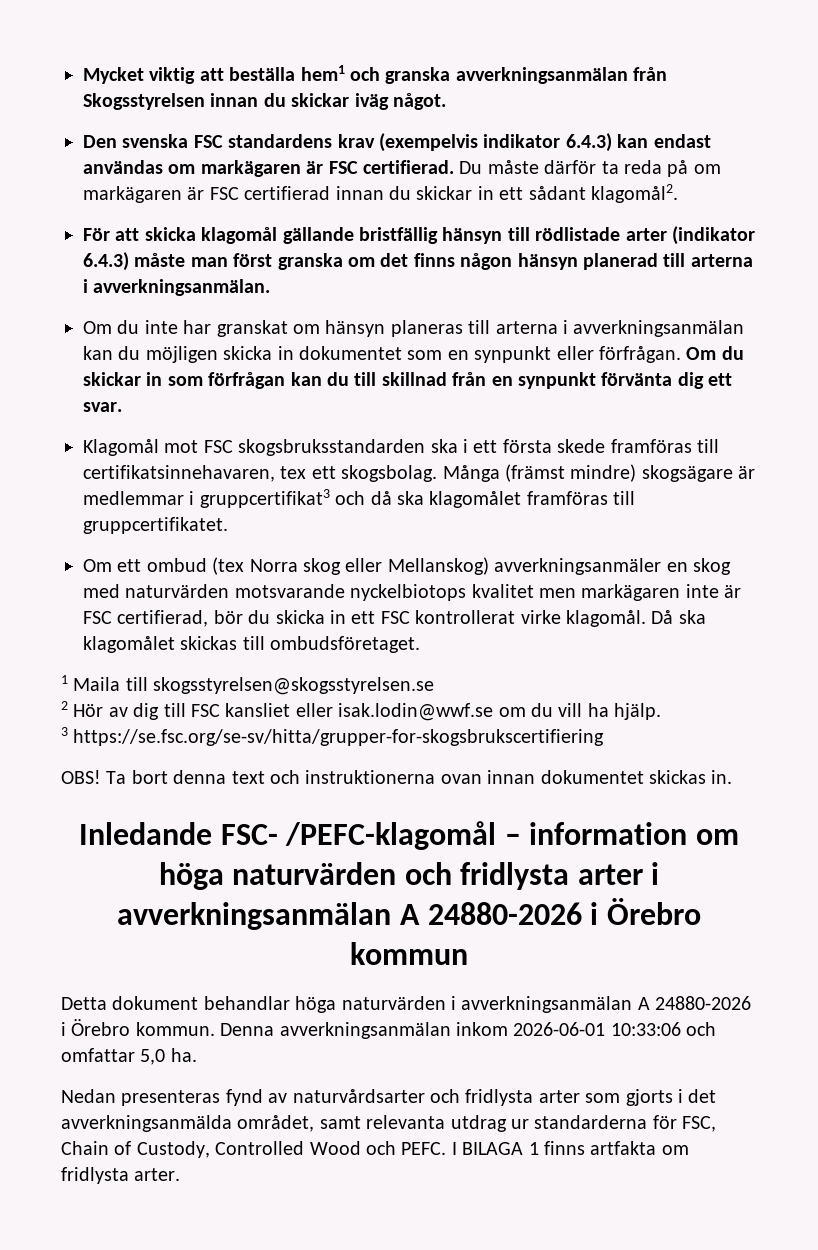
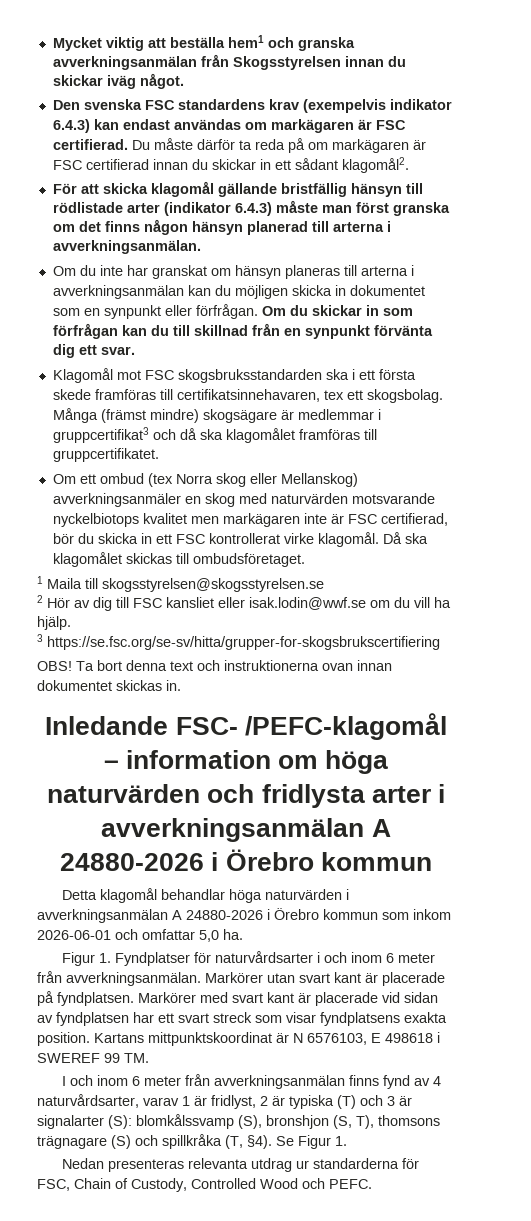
- Detta dokument behandlar höga naturvärden i avverkningsanmälan A 24880-2026 i Örebro kommun. Denna avverkningsanmälan inkom 2026-06-01 10:33:06 och omfattar 5,0 ha.
+ Detta klagomål behandlar höga naturvärden i avverkningsanmälan A 24880-2026 i Örebro kommun som inkom 2026-06-01 och omfattar 5,0 ha.
- Nedan presenteras fynd av naturvårdsarter och fridlysta arter som gjorts i det avverkningsanmälda området, samt relevanta utdrag ur standarderna för FSC, Chain of Custody, Controlled Wood och PEFC. I BILAGA 1 finns artfakta om fridlysta arter.
+ Figur 1. Fyndplatser för naturvårdsarter i och inom 6 meter från avverkningsanmälan. Markörer utan svart kant är placerade på fyndplatsen. Markörer med svart kant är placerade vid sidan av fyndplatsen har ett svart streck som visar fyndplatsens exakta position. Kartans mittpunktskoordinat är N 6576103, E 498618 i SWEREF 99 TM.
+ I och inom 6 meter från avverkningsanmälan finns fynd av 4 naturvårdsarter, varav 1 är fridlyst, 2 är typiska (T) och 3 är signalarter (S): blomkålssvamp (S), bronshjon (S, T), thomsons trägnagare (S) och spillkråka (T, §4). Se Figur 1.
+ Nedan presenteras relevanta utdrag ur standarderna för FSC, Chain of Custody, Controlled Wood och PEFC.

